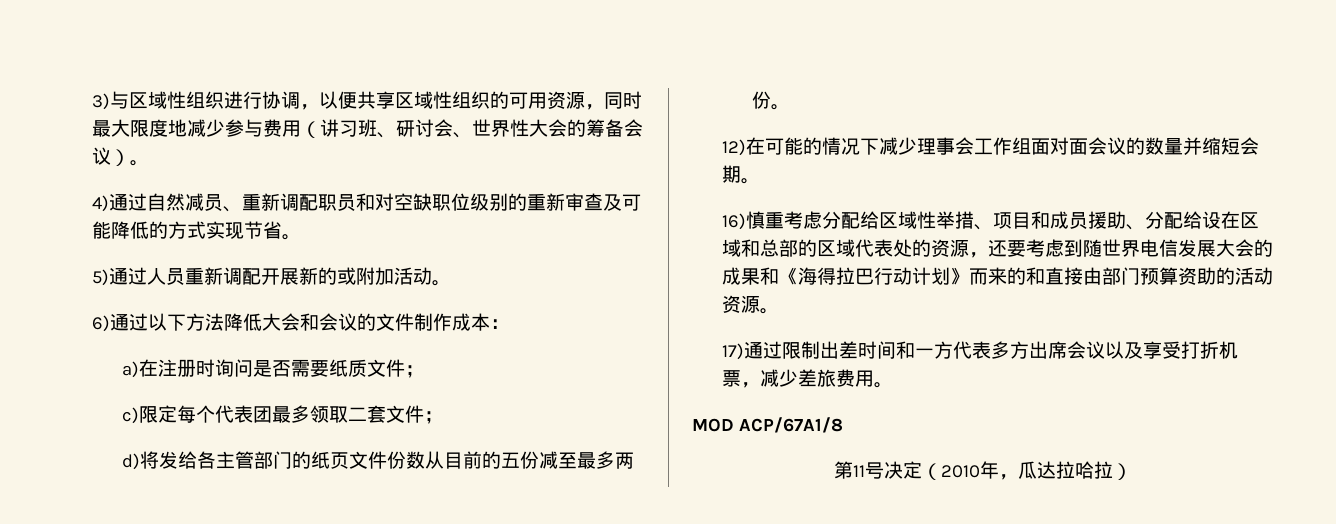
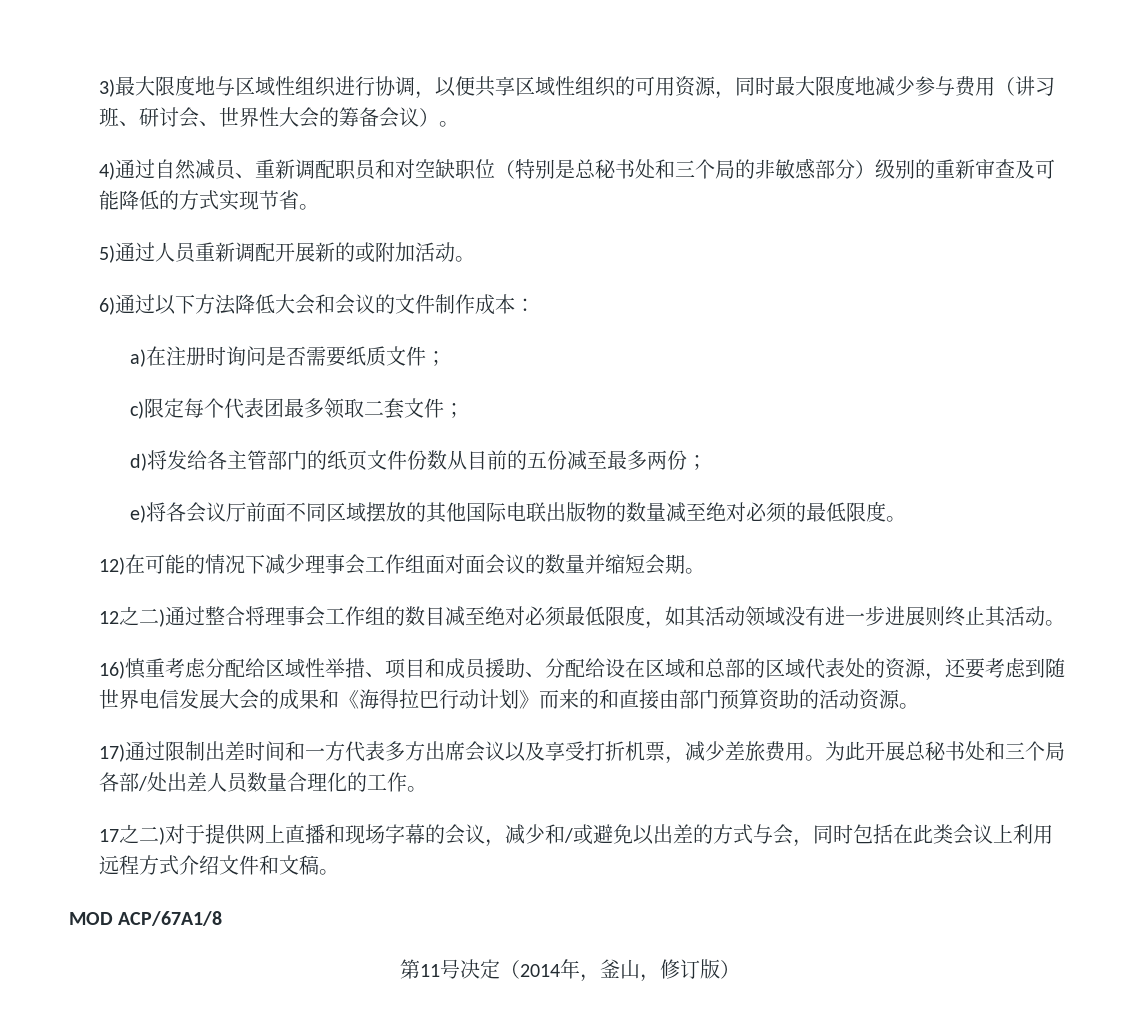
- 3)与区域性组织进行协调，以便共享区域性组织的可用资源，同时最大限度地减少参与费用（讲习班、研讨会、世界性大会的筹备会议）。
+ 3)最大限度地与区域性组织进行协调，以便共享区域性组织的可用资源，同时最大限度地减少参与费用（讲习班、研讨会、世界性大会的筹备会议）。
- 4)通过自然减员、重新调配职员和对空缺职位级别的重新审查及可能降低的方式实现节省。
+ 4)通过自然减员、重新调配职员和对空缺职位（特别是总秘书处和三个局的非敏感部分）级别的重新审查及可能降低的方式实现节省。
- d)将发给各主管部门的纸页文件份数从目前的五份减至最多两份。
+ d)将发给各主管部门的纸页文件份数从目前的五份减至最多两份；
+ e)将各会议厅前面不同区域摆放的其他国际电联出版物的数量减至绝对必须的最低限度。
+ 12之二)通过整合将理事会工作组的数目减至绝对必须最低限度，如其活动领域没有进一步进展则终止其活动。
+ 为此开展总秘书处和三个局各部/处出差人员数量合理化的工作。
+ 17之二)对于提供网上直播和现场字幕的会议，减少和/或避免以出差的方式与会，同时包括在此类会议上利用远程方式介绍文件和文稿。
- 第11号决定（2010年，瓜达拉哈拉）
+ 第11号决定（2014年，釜山，修订版）

